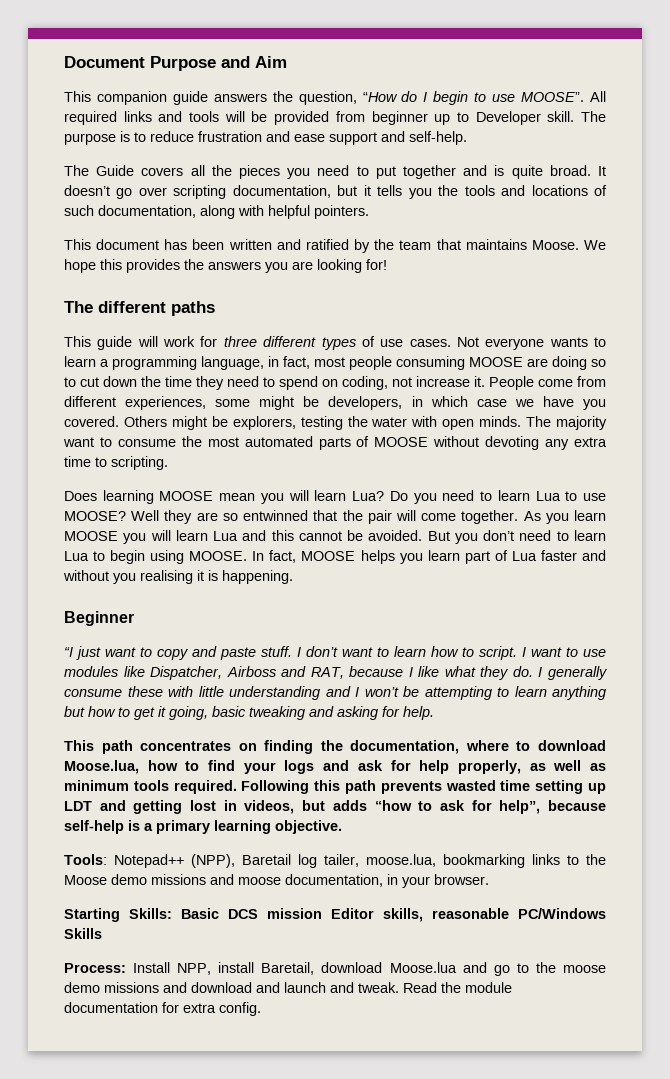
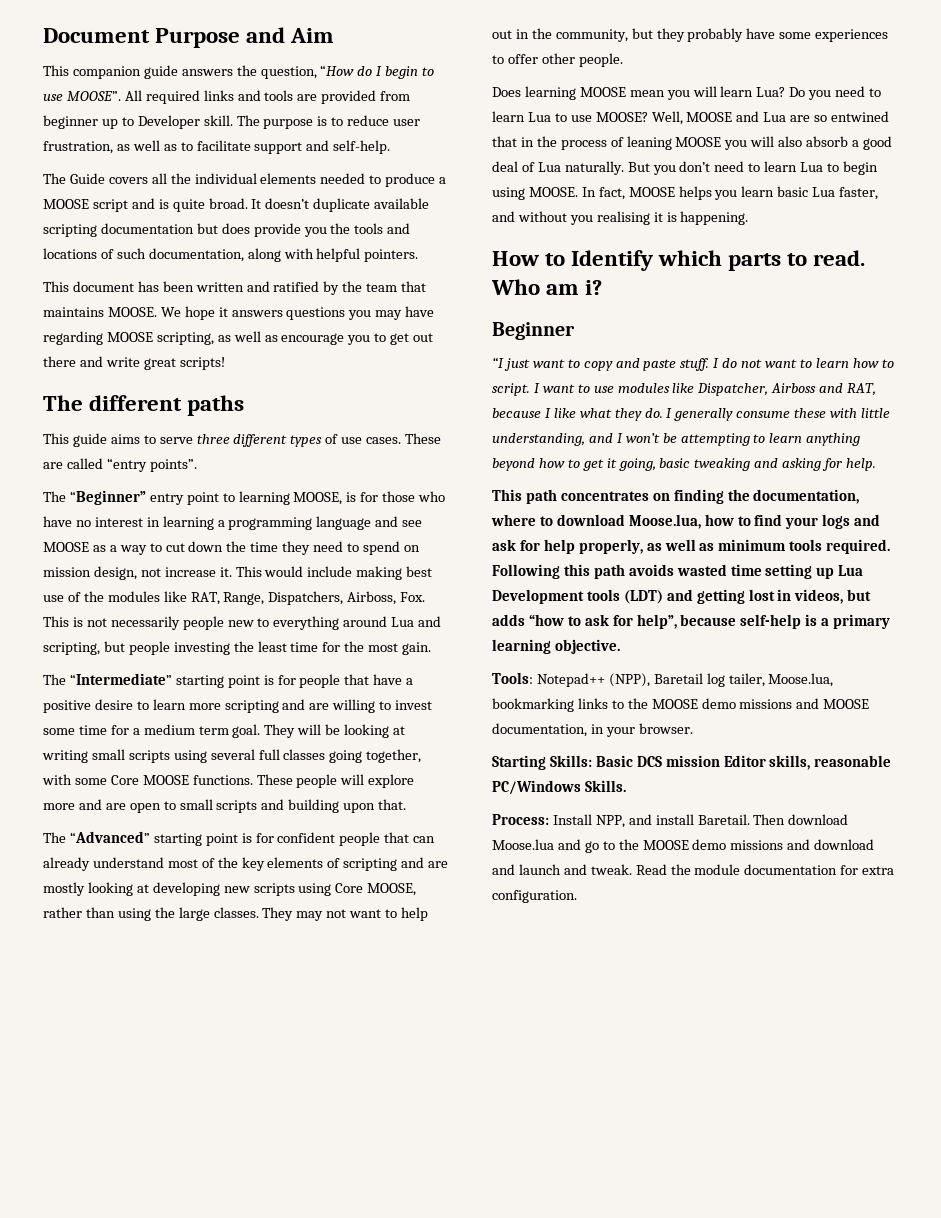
- All required links and tools will be provided from beginner up to Developer skill.
+ All required links and tools are provided from beginner up to Developer skill.
- The purpose is to reduce frustration and ease support and self-help.
+ The purpose is to reduce user frustration, as well as to facilitate support and self-help.
- The Guide covers all the pieces you need to put together and is quite broad.
+ The Guide covers all the individual elements needed to produce a MOOSE script and is quite broad.
- It doesn’t go over scripting documentation, but it tells you the tools and locations of such documentation, along with helpful pointers.
+ It doesn’t duplicate available scripting documentation but does provide you the tools and locations of such documentation, along with helpful pointers.
- This document has been written and ratified by the team that maintains Moose.
+ This document has been written and ratified by the team that maintains MOOSE.
- We hope this provides the answers you are looking for!
+ We hope it answers questions you may have regarding MOOSE scripting, as well as encourage you to get out there and write great scripts!
- This guide will work for three different types of use cases.
+ This guide aims to serve three different types of use cases.
- Not everyone wants to learn a programming language, in fact, most people consuming MOOSE are doing so to cut down the time they need to spend on coding, not increase it.
+ These are called “entry points”.
+ The “Beginner” entry point to learning MOOSE, is for those who have no interest in learning a programming language and see MOOSE as a way to cut down the time they need to spend on mission design, not increase it.
- People come from different experiences, some might be developers, in which case we have you covered. Others might be explorers, testing the water with open minds. The majority want to consume the most automated parts of MOOSE without devoting any extra time to scripting.
+ This would include making best use of the modules like RAT, Range, Dispatchers, Airboss, Fox. This is not necessarily people new to everything around Lua and scripting, but people investing the least time for the most gain.
+ The “Intermediate” starting point is for people that have a positive desire to learn more scripting and are willing to invest some time for a medium term goal. They will be looking at writing small scripts using several full classes going together, with some Core MOOSE functions. These people will explore more and are open to small scripts and building upon that.
+ The “Advanced” starting point is for confident people that can already understand most of the key elements of scripting and are mostly looking at developing new scripts using Core MOOSE, rather than using the large classes. They may not want to help out in the community, but they probably have some experiences to offer other people.
- Well they are so entwinned that the pair will come together. As you learn MOOSE you will learn Lua and this cannot be avoided.
+ Well, MOOSE and Lua are so entwined that in the process of leaning MOOSE you will also absorb a good deal of Lua naturally.
- In fact, MOOSE helps you learn part of Lua faster and without you realising it is happening.
+ In fact, MOOSE helps you learn basic Lua faster, and without you realising it is happening.
+ How to Identify which parts to read. Who am i?
- I don’t want to learn how to script.
+ I do not want to learn how to script.
- I generally consume these with little understanding and I won’t be attempting to learn anything but how to get it going, basic tweaking and asking for help.
+ I generally consume these with little understanding, and I won’t be attempting to learn anything beyond how to get it going, basic tweaking and asking for help.
- Following this path prevents wasted time setting up LDT and getting lost in videos, but adds “how to ask for help”, because self-help is a primary learning objective.
+ Following this path avoids wasted time setting up Lua Development tools (LDT) and getting lost in videos, but adds “how to ask for help”, because self-help is a primary learning objective.
- Tools: Notepad++ (NPP), Baretail log tailer, moose.lua, bookmarking links to the Moose demo missions and moose documentation, in your browser.
+ Tools: Notepad++ (NPP), Baretail log tailer, Moose.lua, bookmarking links to the MOOSE demo missions and MOOSE documentation, in your browser.
- Starting Skills: Basic DCS mission Editor skills, reasonable PC/Windows Skills
+ Starting Skills: Basic DCS mission Editor skills, reasonable PC/Windows Skills.
- Process: Install NPP, install Baretail, download Moose.lua and go to the moose demo missions and download and launch and tweak.
+ Process: Install NPP, and install Baretail. Then download Moose.lua and go to the MOOSE demo missions and download and launch and tweak.
- Read the module documentation for extra config.
+ Read the module documentation for extra configuration.

